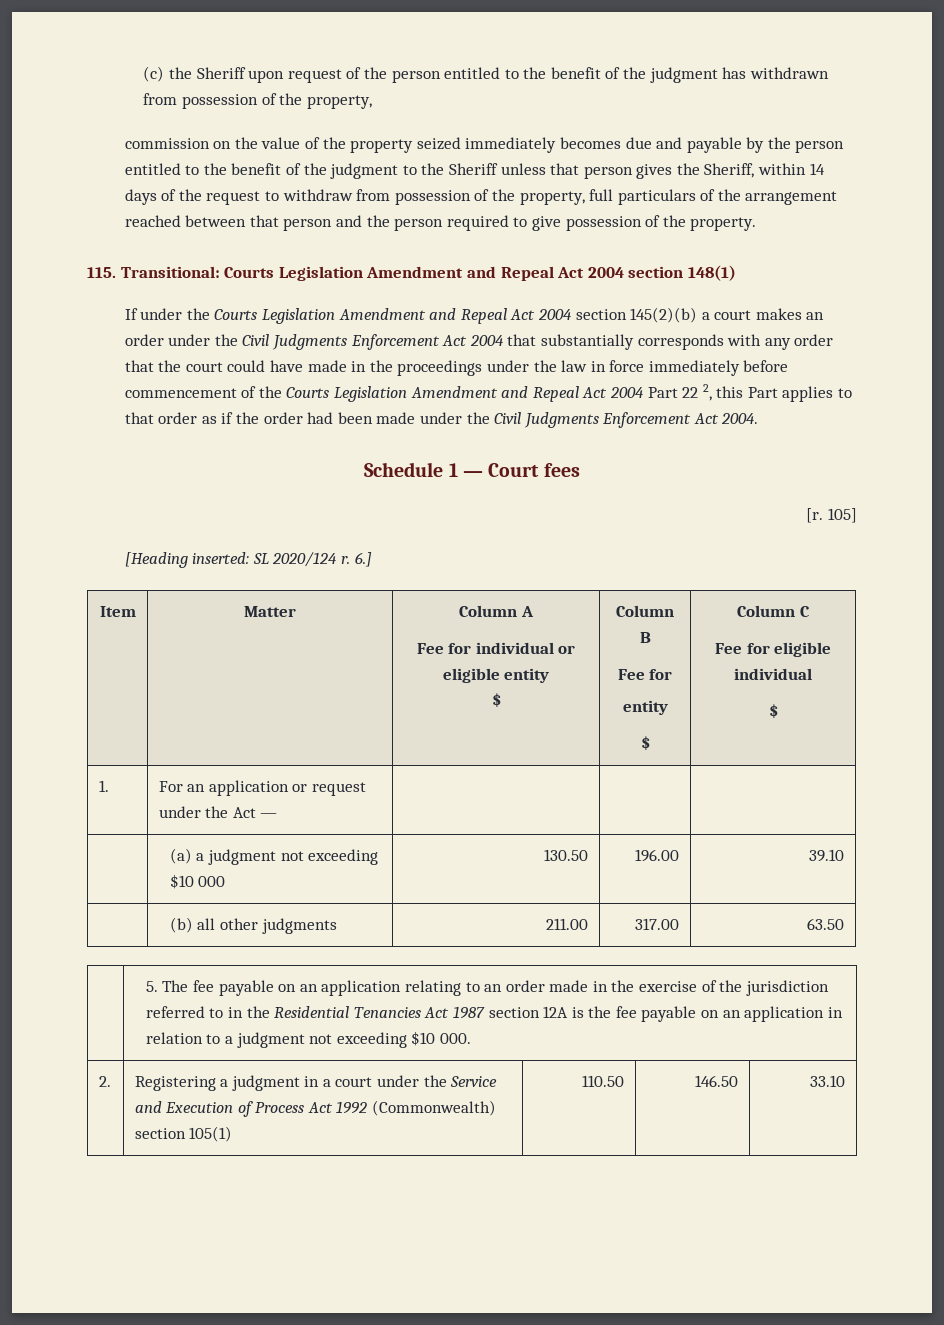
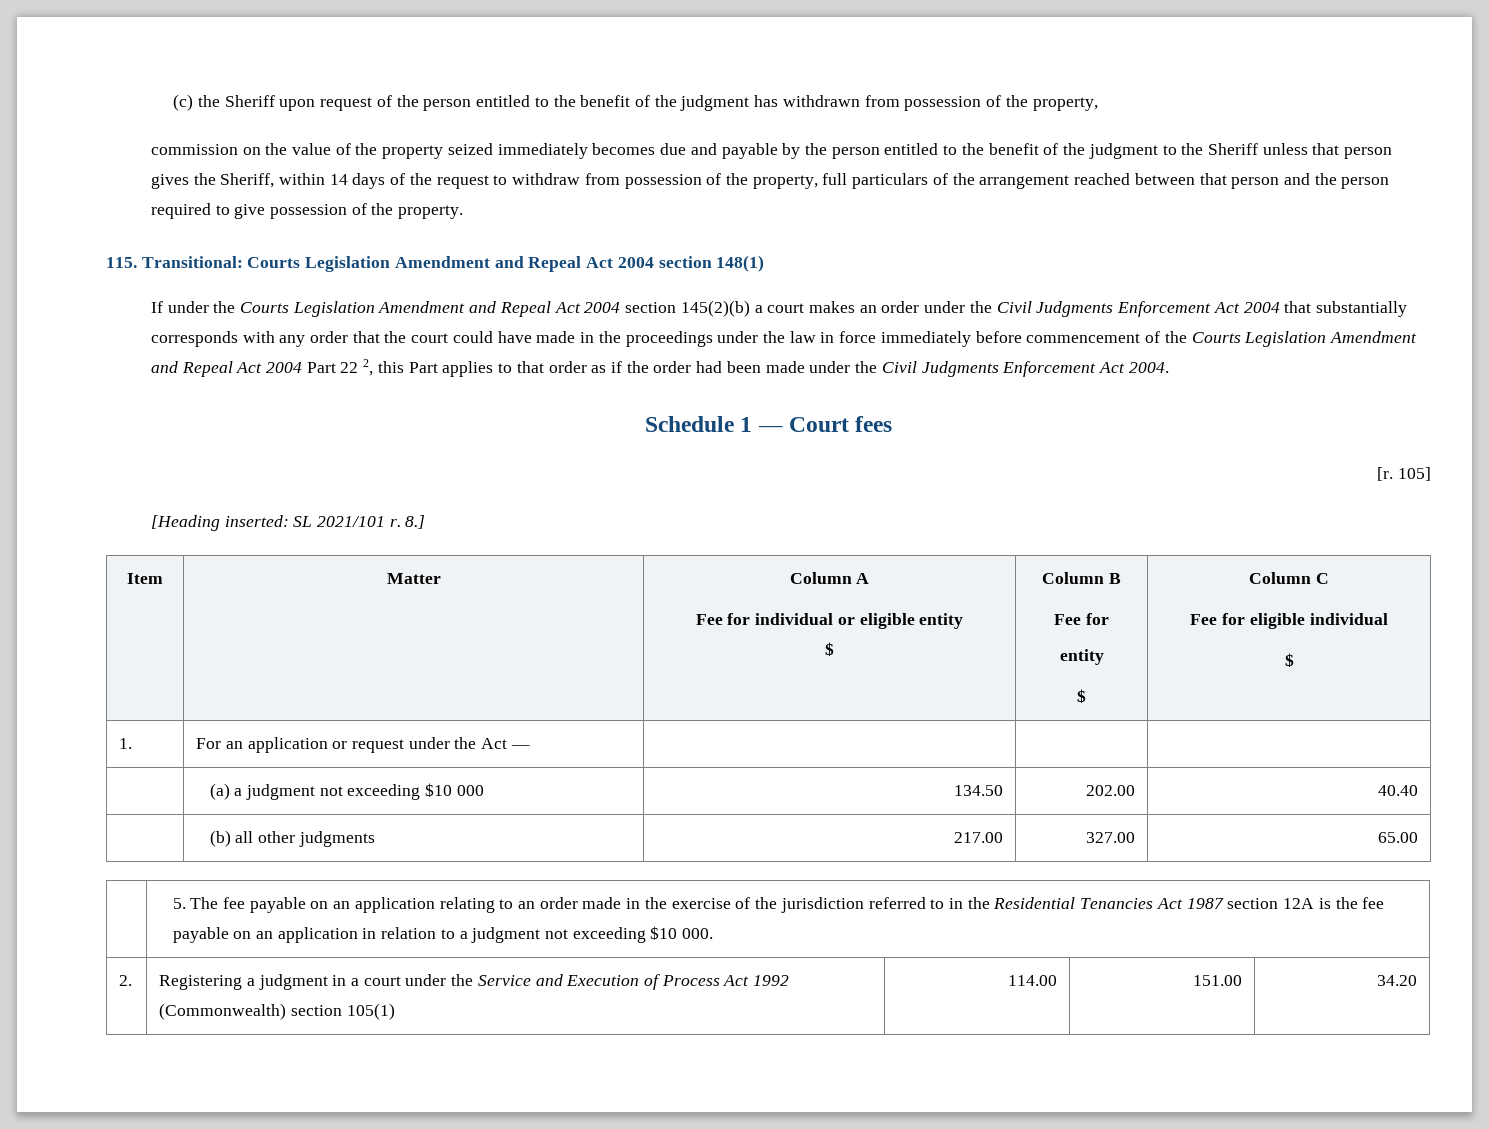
- [Heading inserted: SL 2020/124 r. 6.]
+ [Heading inserted: SL 2021/101 r. 8.]
- | (a) a judgment not exceeding $10 000 | 130.50 | 196.00 | 39.10
+ | (a) a judgment not exceeding $10 000 | 134.50 | 202.00 | 40.40
- | (b) all other judgments | 211.00 | 317.00 | 63.50
+ | (b) all other judgments | 217.00 | 327.00 | 65.00
- 2. | Registering a judgment in a court under the Service and Execution of Process Act 1992 (Commonwealth) section 105(1) | 110.50 | 146.50 | 33.10
+ 2. | Registering a judgment in a court under the Service and Execution of Process Act 1992 (Commonwealth) section 105(1) | 114.00 | 151.00 | 34.20

